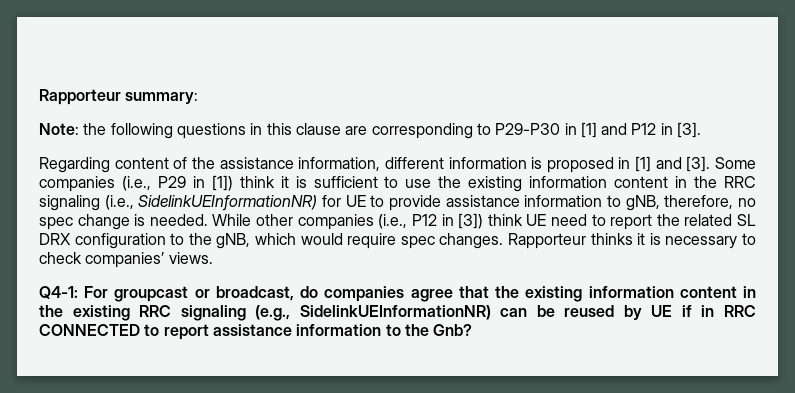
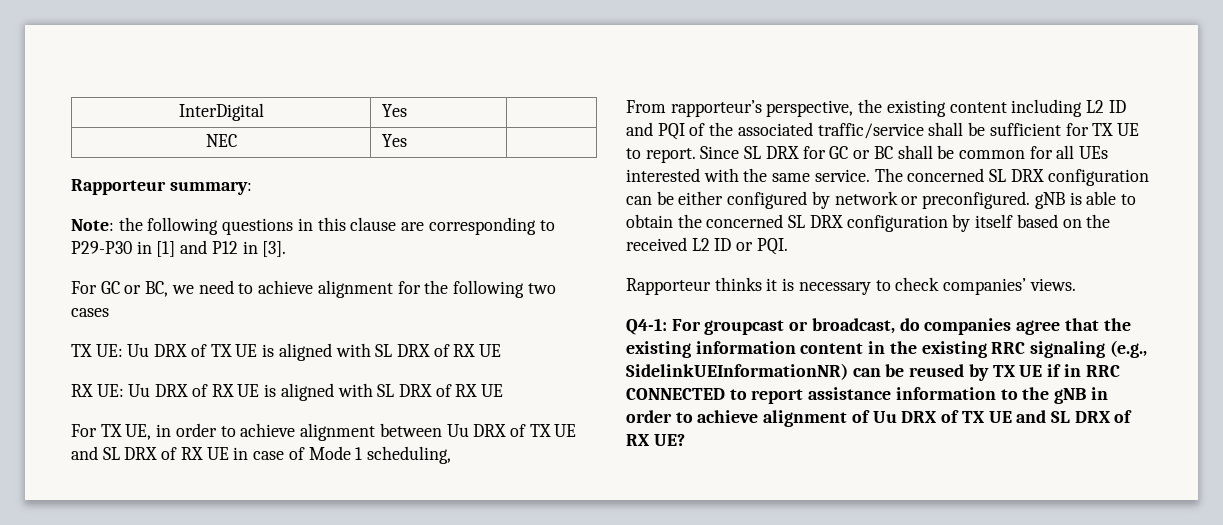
+ InterDigital | Yes |
+ NEC | Yes |
- Regarding content of the assistance information, different information is proposed in [1] and [3]. Some companies (i.e., P29 in [1]) think it is sufficient to use the existing information content in the RRC signaling (i.e., SidelinkUEInformationNR) for UE to provide assistance information to gNB, therefore, no spec change is needed. While other companies (i.e., P12 in [3]) think UE need to report the related SL DRX configuration to the gNB, which would require spec changes. Rapporteur thinks it is necessary to check companies’ views.
+ For GC or BC, we need to achieve alignment for the following two cases
+ TX UE: Uu DRX of TX UE is aligned with SL DRX of RX UE
+ RX UE: Uu DRX of RX UE is aligned with SL DRX of RX UE
+ For TX UE, in order to achieve alignment between Uu DRX of TX UE and SL DRX of RX UE in case of Mode 1 scheduling,
+ From rapporteur’s perspective, the existing content including L2 ID and PQI of the associated traffic/service shall be sufficient for TX UE to report. Since SL DRX for GC or BC shall be common for all UEs interested with the same service. The concerned SL DRX configuration can be either configured by network or preconfigured. gNB is able to obtain the concerned SL DRX configuration by itself based on the received L2 ID or PQI.
+ Rapporteur thinks it is necessary to check companies’ views.
- Q4-1: For groupcast or broadcast, do companies agree that the existing information content in the existing RRC signaling (e.g., SidelinkUEInformationNR) can be reused by UE if in RRC CONNECTED to report assistance information to the Gnb?
+ Q4-1: For groupcast or broadcast, do companies agree that the existing information content in the existing RRC signaling (e.g., SidelinkUEInformationNR) can be reused by TX UE if in RRC CONNECTED to report assistance information to the gNB in order to achieve alignment of Uu DRX of TX UE and SL DRX of RX UE?

